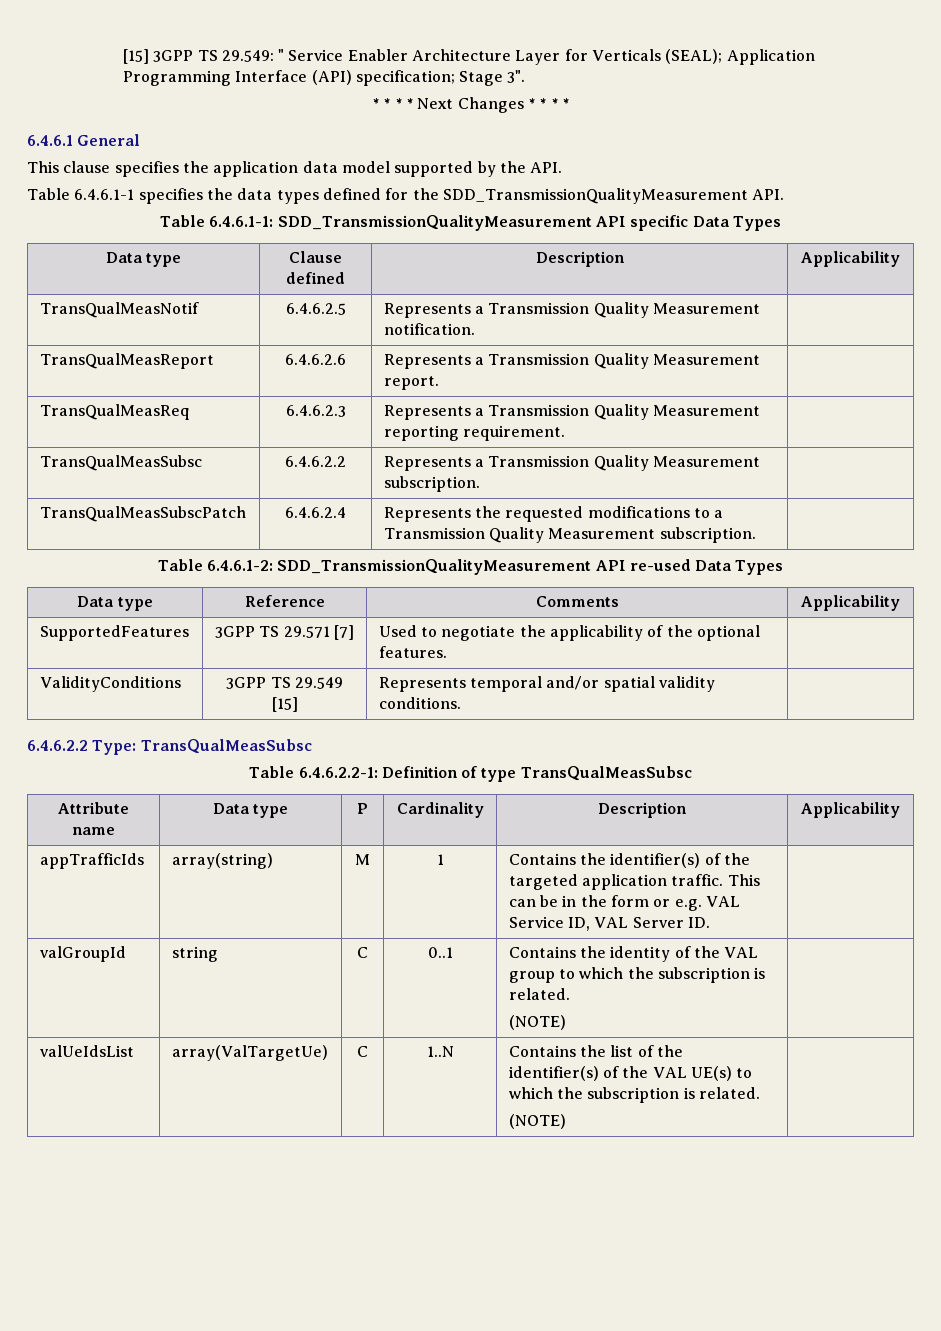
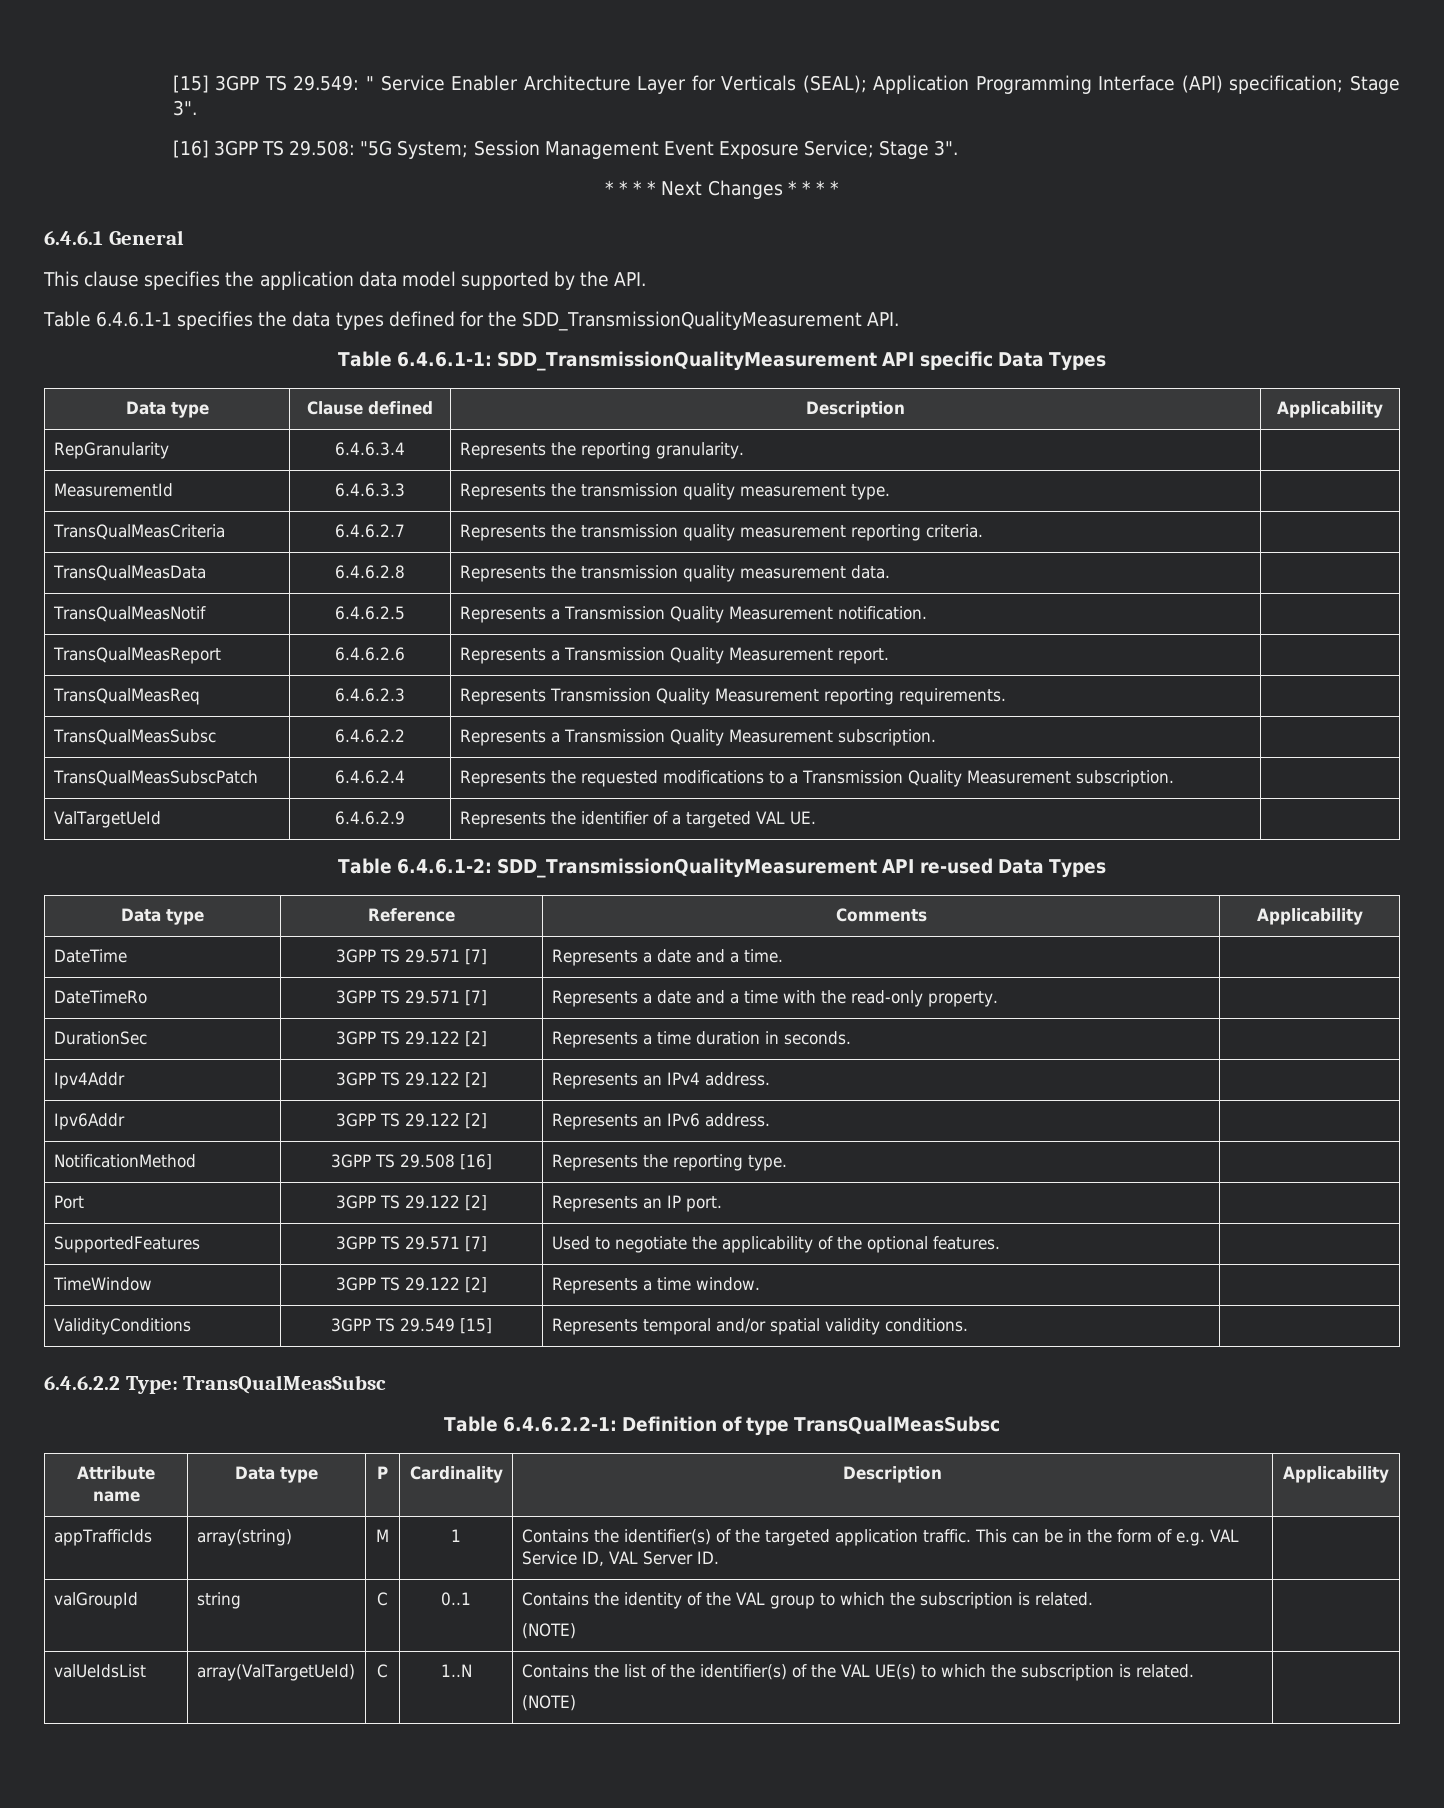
+ [16] 3GPP TS 29.508: "5G System; Session Management Event Exposure Service; Stage 3".
+ RepGranularity | 6.4.6.3.4 | Represents the reporting granularity. |
+ MeasurementId | 6.4.6.3.3 | Represents the transmission quality measurement type. |
+ TransQualMeasCriteria | 6.4.6.2.7 | Represents the transmission quality measurement reporting criteria. |
+ TransQualMeasData | 6.4.6.2.8 | Represents the transmission quality measurement data. |
- TransQualMeasReq | 6.4.6.2.3 | Represents a Transmission Quality Measurement reporting requirement. |
+ TransQualMeasReq | 6.4.6.2.3 | Represents Transmission Quality Measurement reporting requirements. |
+ ValTargetUeId | 6.4.6.2.9 | Represents the identifier of a targeted VAL UE. |
+ DateTime | 3GPP TS 29.571 [7] | Represents a date and a time. |
+ DateTimeRo | 3GPP TS 29.571 [7] | Represents a date and a time with the read-only property. |
+ DurationSec | 3GPP TS 29.122 [2] | Represents a time duration in seconds. |
+ Ipv4Addr | 3GPP TS 29.122 [2] | Represents an IPv4 address. |
+ Ipv6Addr | 3GPP TS 29.122 [2] | Represents an IPv6 address. |
+ NotificationMethod | 3GPP TS 29.508 [16] | Represents the reporting type. |
+ Port | 3GPP TS 29.122 [2] | Represents an IP port. |
+ TimeWindow | 3GPP TS 29.122 [2] | Represents a time window. |
- appTrafficIds | array(string) | M | 1 | Contains the identifier(s) of the targeted application traffic. This can be in the form or e.g. VAL Service ID, VAL Server ID. |
+ appTrafficIds | array(string) | M | 1 | Contains the identifier(s) of the targeted application traffic. This can be in the form of e.g. VAL Service ID, VAL Server ID. |
- valUeIdsList | array(ValTargetUe) | C | 1..N | Contains the list of the identifier(s) of the VAL UE(s) to which the subscription is related.
+ valUeIdsList | array(ValTargetUeId) | C | 1..N | Contains the list of the identifier(s) of the VAL UE(s) to which the subscription is related.

